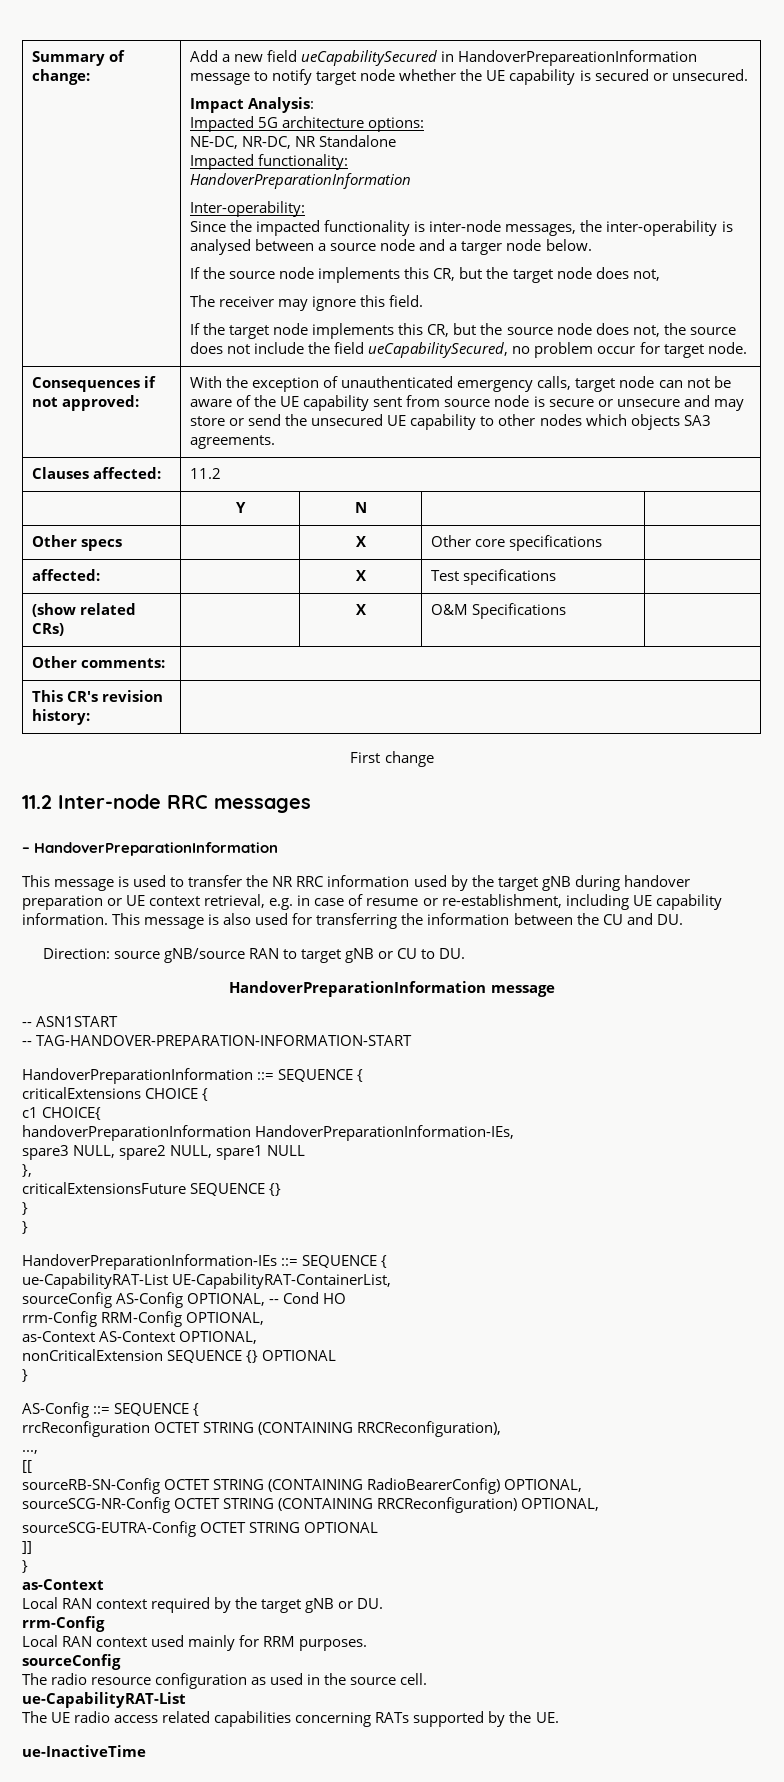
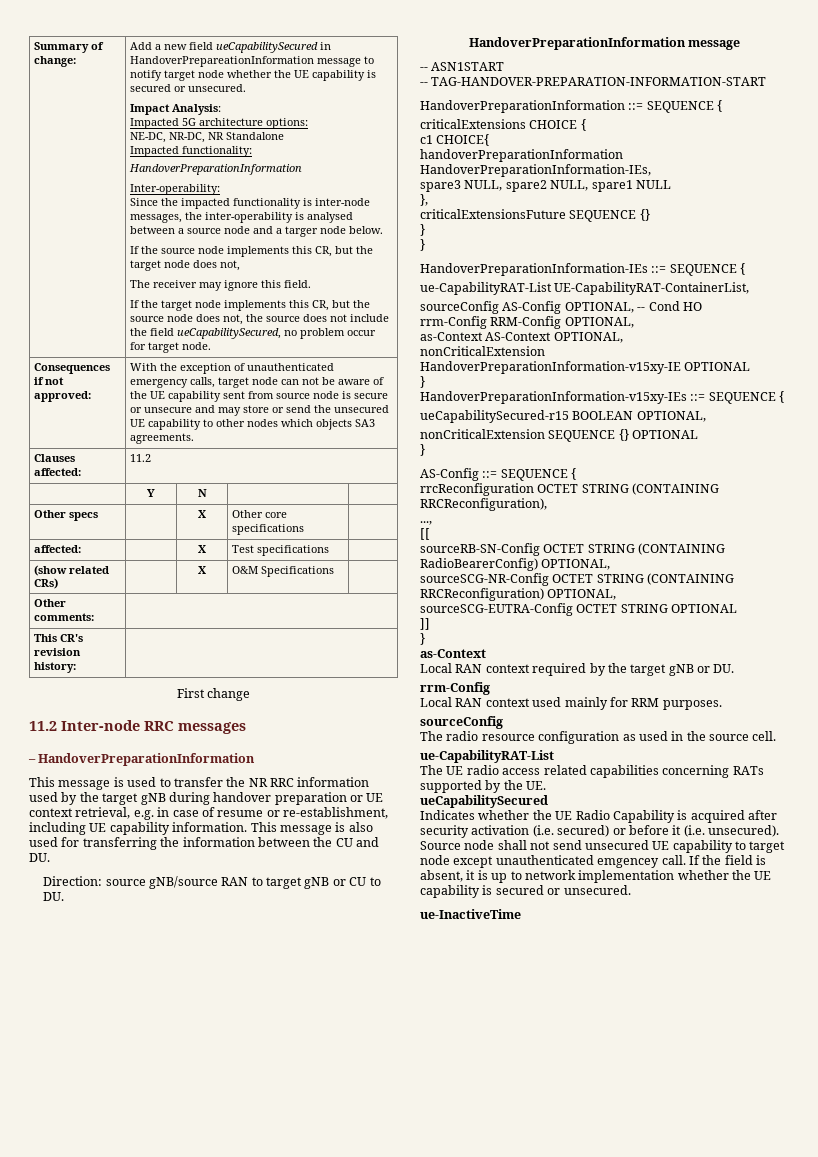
+ nonCriticalExtension HandoverPreparationInformation-v15xy-IE OPTIONAL
+ }
+ HandoverPreparationInformation-v15xy-IEs ::= SEQUENCE {
+ ueCapabilitySecured-r15 BOOLEAN OPTIONAL,
  The UE radio access related capabilities concerning RATs supported by the UE.
+ ueCapabilitySecured
+ Indicates whether the UE Radio Capability is acquired after security activation (i.e. secured) or before it (i.e. unsecured). Source node shall not send unsecured UE capability to target node except unauthenticated emgencey call. If the field is absent, it is up to network implementation whether the UE capability is secured or unsecured.

